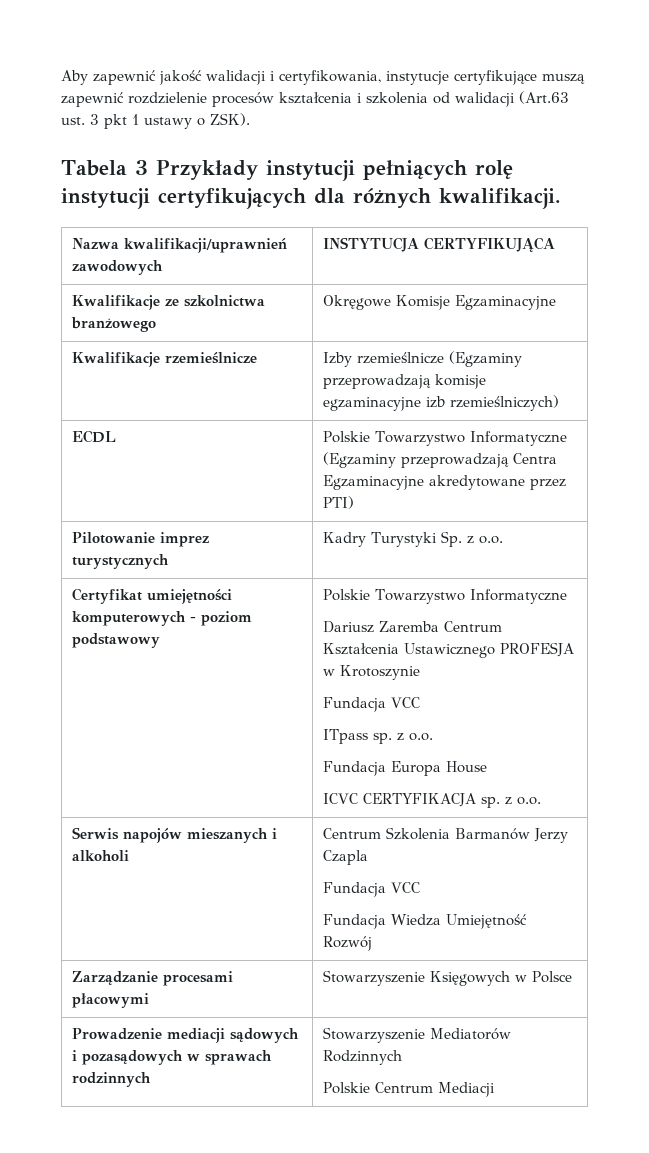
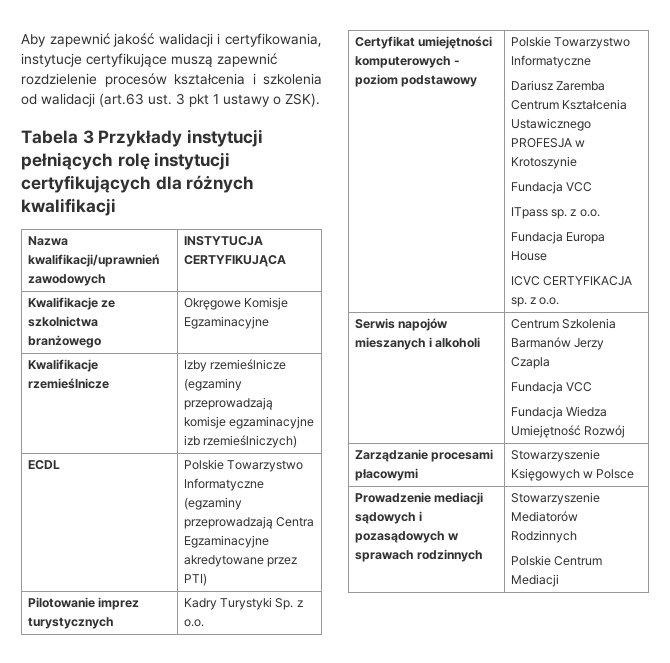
- Aby zapewnić jakość walidacji i certyfikowania, instytucje certyfikujące muszą zapewnić rozdzielenie procesów kształcenia i szkolenia od walidacji (Art.63 ust. 3 pkt 1 ustawy o ZSK).
+ Aby zapewnić jakość walidacji i certyfikowania, instytucje certyfikujące muszą zapewnić rozdzielenie procesów kształcenia i szkolenia od walidacji (art.63 ust. 3 pkt 1 ustawy o ZSK).
- Tabela 3 Przykłady instytucji pełniących rolę instytucji certyfikujących dla różnych kwalifikacji.
+ Tabela 3 Przykłady instytucji pełniących rolę instytucji certyfikujących dla różnych kwalifikacji
- Kwalifikacje rzemieślnicze | Izby rzemieślnicze (Egzaminy przeprowadzają komisje egzaminacyjne izb rzemieślniczych)
+ Kwalifikacje rzemieślnicze | Izby rzemieślnicze (egzaminy przeprowadzają komisje egzaminacyjne izb rzemieślniczych)
- ECDL | Polskie Towarzystwo Informatyczne (Egzaminy przeprowadzają Centra Egzaminacyjne akredytowane przez PTI)
+ ECDL | Polskie Towarzystwo Informatyczne (egzaminy przeprowadzają Centra Egzaminacyjne akredytowane przez PTI)

